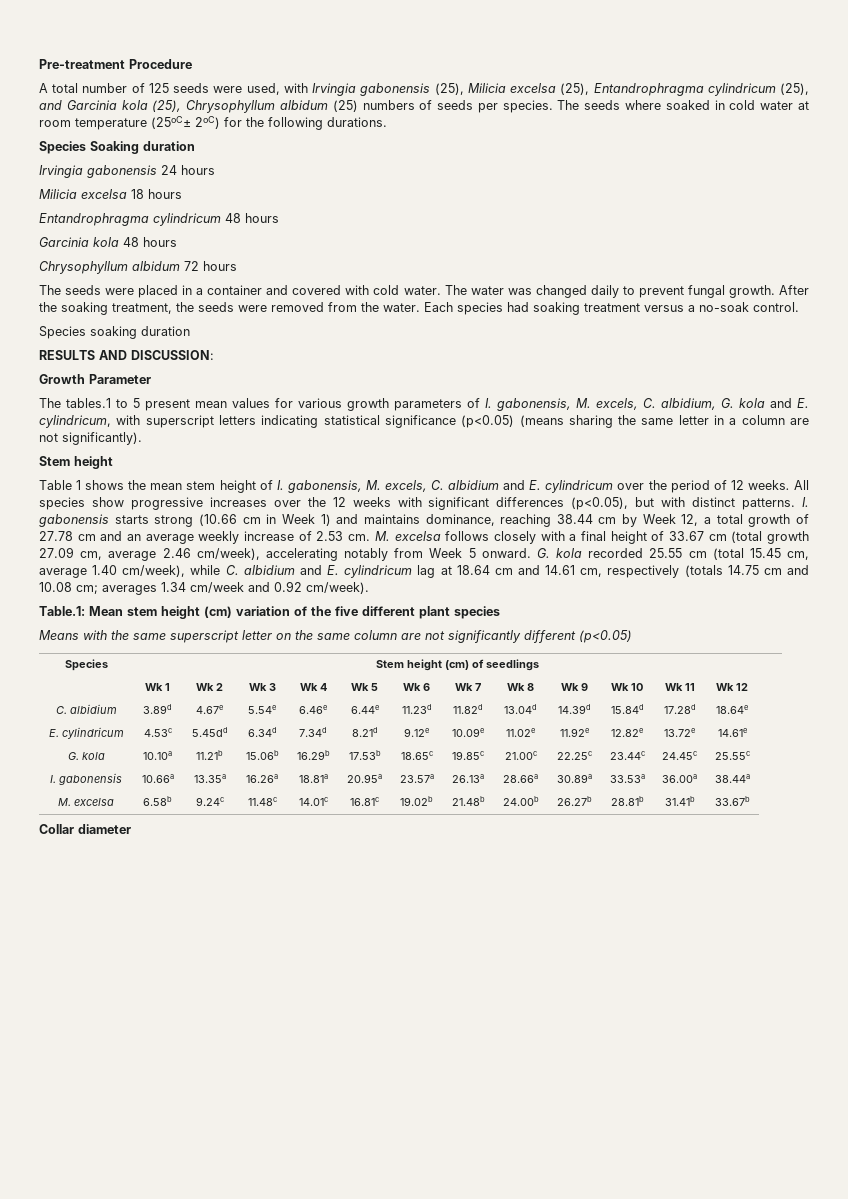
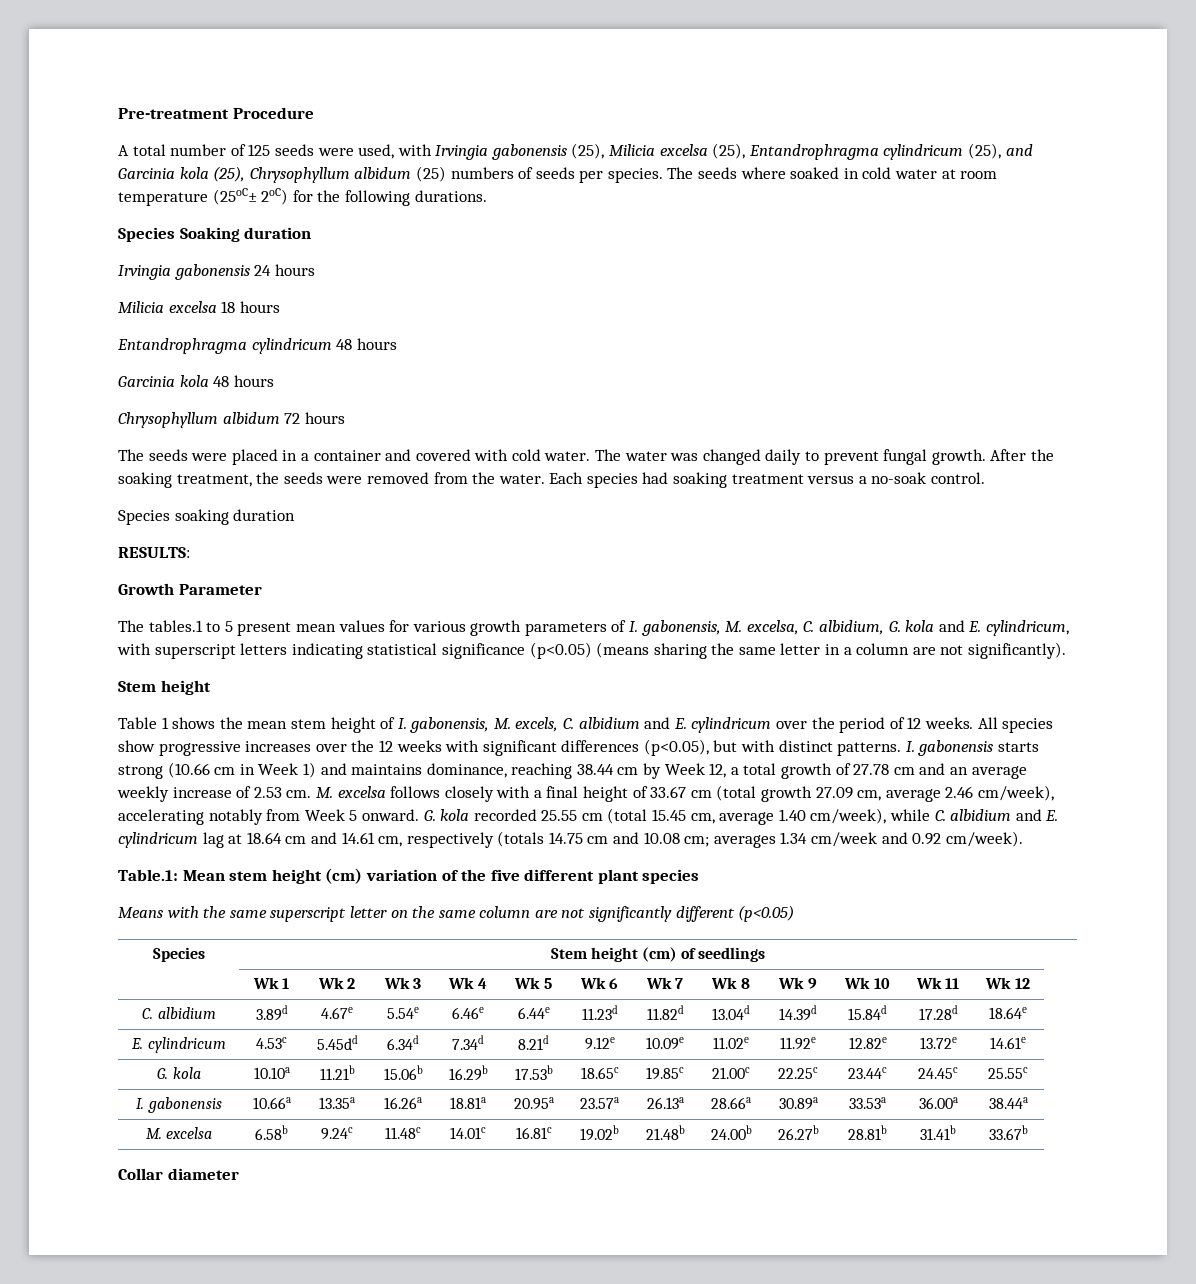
- RESULTS AND DISCUSSION:
+ RESULTS:
- The tables.1 to 5 present mean values for various growth parameters of I. gabonensis, M. excels, C. albidium, G. kola and E. cylindricum, with superscript letters indicating statistical significance (p<0.05) (means sharing the same letter in a column are not significantly).
+ The tables.1 to 5 present mean values for various growth parameters of I. gabonensis, M. excelsa, C. albidium, G. kola and E. cylindricum, with superscript letters indicating statistical significance (p<0.05) (means sharing the same letter in a column are not significantly).

